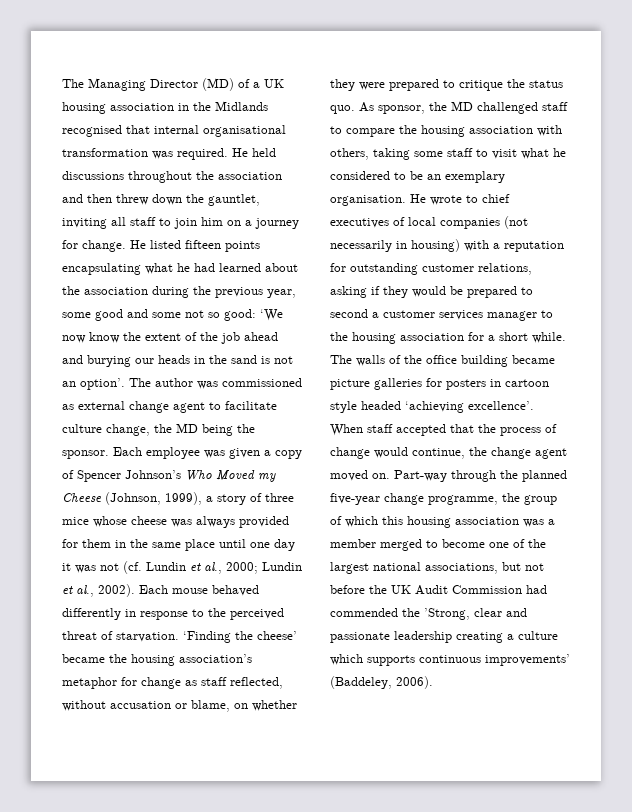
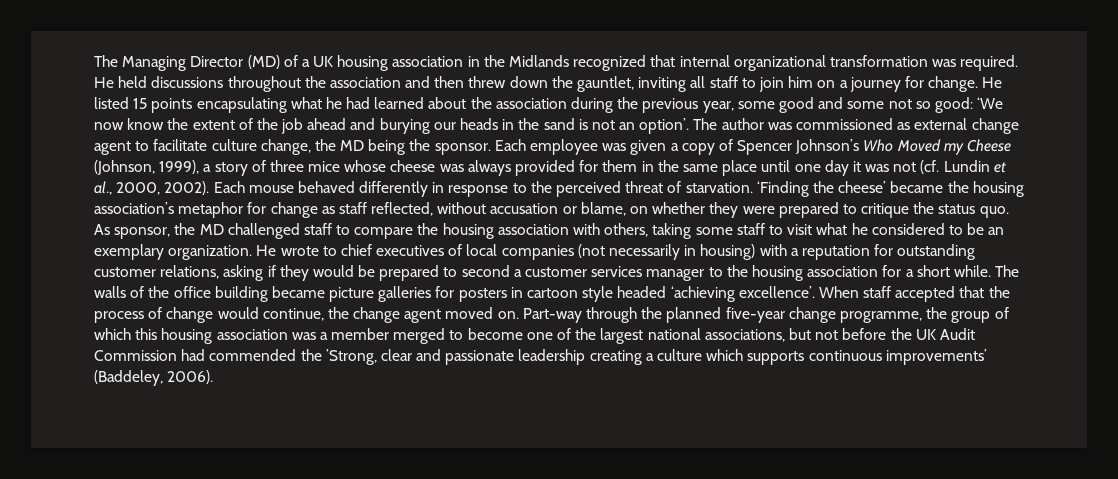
- The Managing Director (MD) of a UK housing association in the Midlands recognised that internal organisational transformation was required.
+ The Managing Director (MD) of a UK housing association in the Midlands recognized that internal organizational transformation was required.
- He listed fifteen points encapsulating what he had learned about the association during the previous year, some good and some not so good: ‘We now know the extent of the job ahead and burying our heads in the sand is not an option’.
+ He listed 15 points encapsulating what he had learned about the association during the previous year, some good and some not so good: ‘We now know the extent of the job ahead and burying our heads in the sand is not an option’.
- Each employee was given a copy of Spencer Johnson’s Who Moved my Cheese (Johnson, 1999), a story of three mice whose cheese was always provided for them in the same place until one day it was not (cf. Lundin et al., 2000; Lundin et al., 2002).
+ Each employee was given a copy of Spencer Johnson’s Who Moved my Cheese (Johnson, 1999), a story of three mice whose cheese was always provided for them in the same place until one day it was not (cf. Lundin et al., 2000, 2002).
- As sponsor, the MD challenged staff to compare the housing association with others, taking some staff to visit what he considered to be an exemplary organisation.
+ As sponsor, the MD challenged staff to compare the housing association with others, taking some staff to visit what he considered to be an exemplary organization.

